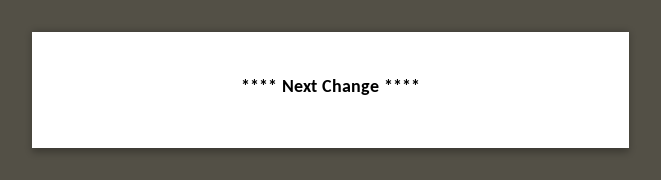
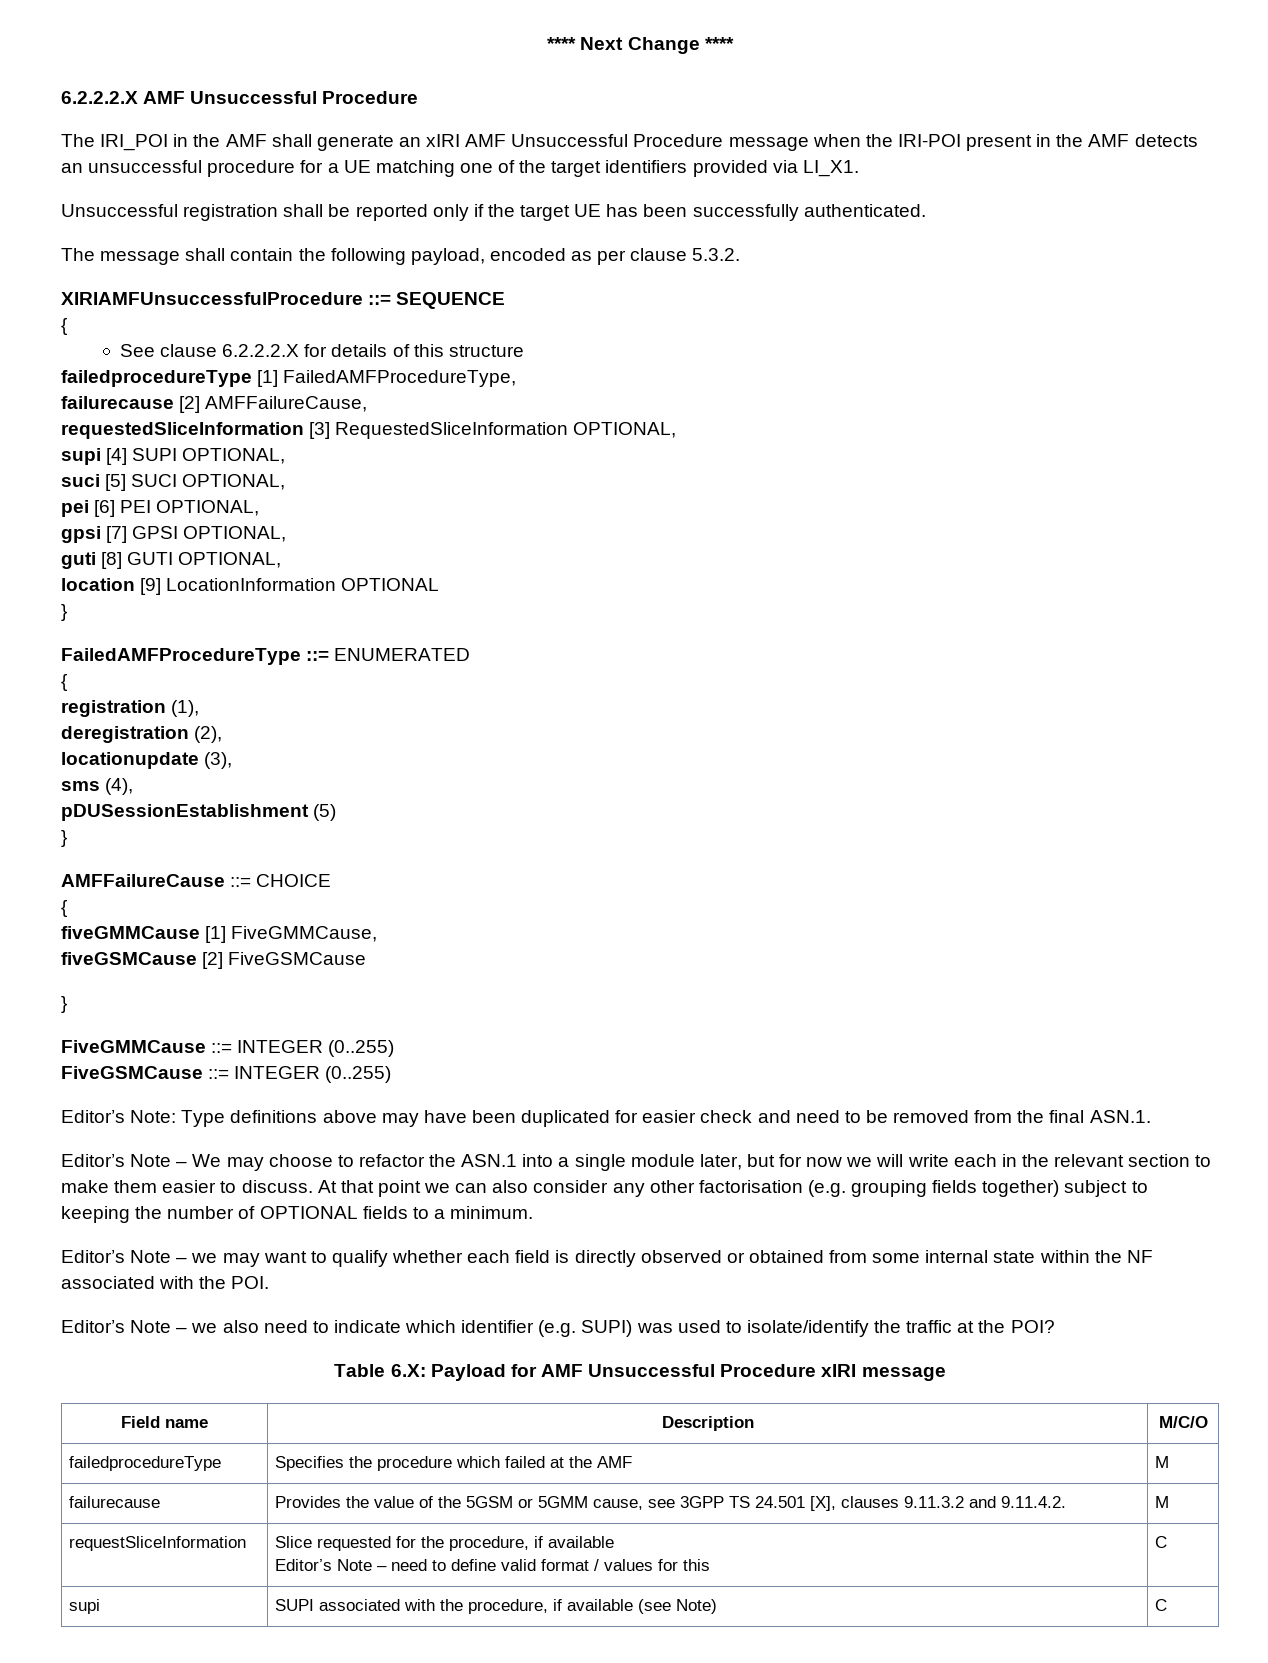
+ 6.2.2.2.X AMF Unsuccessful Procedure
+ The IRI_POI in the AMF shall generate an xIRI AMF Unsuccessful Procedure message when the IRI-POI present in the AMF detects an unsuccessful procedure for a UE matching one of the target identifiers provided via LI_X1.
+ Unsuccessful registration shall be reported only if the target UE has been successfully authenticated.
+ The message shall contain the following payload, encoded as per clause 5.3.2.
+ XIRIAMFUnsuccessfulProcedure ::= SEQUENCE
+ {
+ See clause 6.2.2.2.X for details of this structure
+ failedprocedureType [1] FailedAMFProcedureType,
+ failurecause [2] AMFFailureCause,
+ requestedSliceInformation [3] RequestedSliceInformation OPTIONAL,
+ supi [4] SUPI OPTIONAL,
+ suci [5] SUCI OPTIONAL,
+ pei [6] PEI OPTIONAL,
+ gpsi [7] GPSI OPTIONAL,
+ guti [8] GUTI OPTIONAL,
+ location [9] LocationInformation OPTIONAL
+ }
+ FailedAMFProcedureType ::= ENUMERATED
+ {
+ registration (1),
+ deregistration (2),
+ locationupdate (3),
+ sms (4),
+ pDUSessionEstablishment (5)
+ }
+ AMFFailureCause ::= CHOICE
+ {
+ fiveGMMCause [1] FiveGMMCause,
+ fiveGSMCause [2] FiveGSMCause
+ }
+ FiveGMMCause ::= INTEGER (0..255)
+ FiveGSMCause ::= INTEGER (0..255)
+ Editor’s Note: Type definitions above may have been duplicated for easier check and need to be removed from the final ASN.1.
+ Editor’s Note – We may choose to refactor the ASN.1 into a single module later, but for now we will write each in the relevant section to make them easier to discuss. At that point we can also consider any other factorisation (e.g. grouping fields together) subject to keeping the number of OPTIONAL fields to a minimum.
+ Editor’s Note – we may want to qualify whether each field is directly observed or obtained from some internal state within the NF associated with the POI.
+ Editor’s Note – we also need to indicate which identifier (e.g. SUPI) was used to isolate/identify the traffic at the POI?
+ Table 6.X: Payload for AMF Unsuccessful Procedure xIRI message
+ Field name | Description | M/C/O
+ failedprocedureType | Specifies the procedure which failed at the AMF | M
+ failurecause | Provides the value of the 5GSM or 5GMM cause, see 3GPP TS 24.501 [X], clauses 9.11.3.2 and 9.11.4.2. | M
+ requestSliceInformation | Slice requested for the procedure, if available
+ Editor’s Note – need to define valid format / values for this | C
+ supi | SUPI associated with the procedure, if available (see Note) | C

